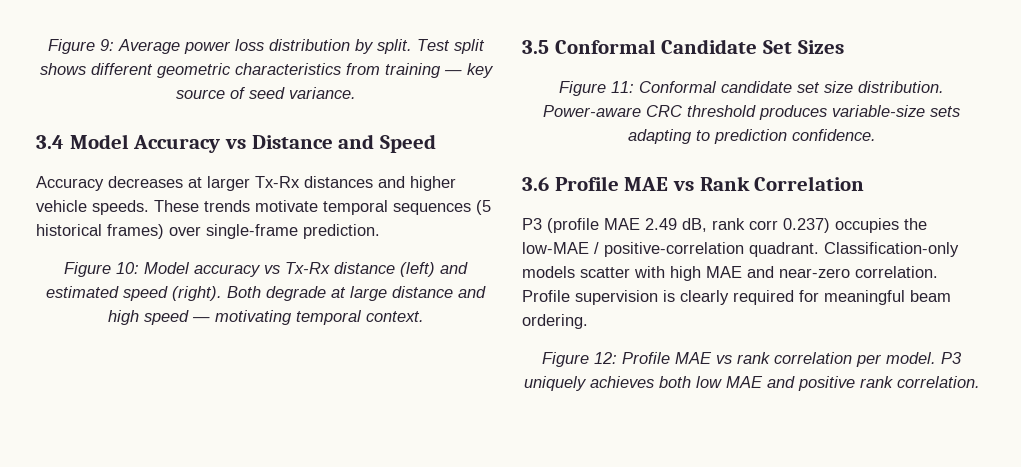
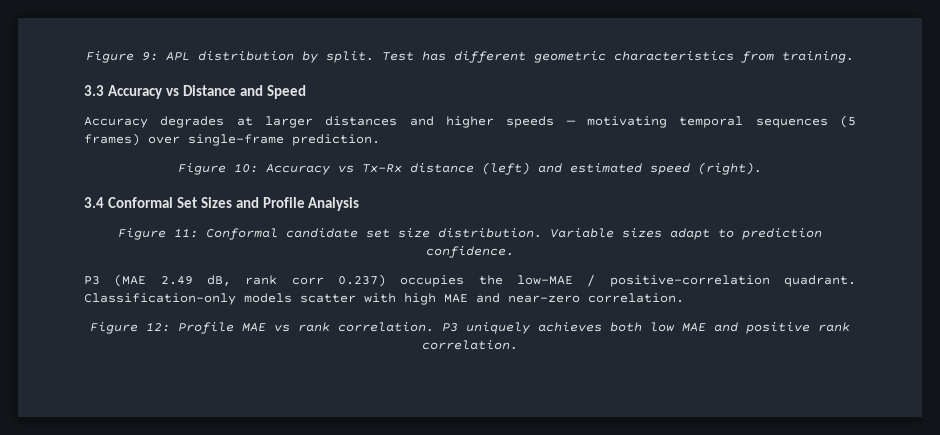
- Figure 9: Average power loss distribution by split.
+ Figure 9: APL distribution by split.
- Test split shows different geometric characteristics from training — key source of seed variance.
- 3.4 Model Accuracy vs Distance and Speed
+ Test has different geometric characteristics from training.
+ 3.3 Accuracy vs Distance and Speed
- Accuracy decreases at larger Tx-Rx distances and higher vehicle speeds. These trends motivate temporal sequences (5 historical frames) over single-frame prediction.
+ Accuracy degrades at larger distances and higher speeds — motivating temporal sequences (5 frames) over single-frame prediction.
- Figure 10: Model accuracy vs Tx-Rx distance (left) and estimated speed (right). Both degrade at large distance and high speed — motivating temporal context.
- 3.5 Conformal Candidate Set Sizes
+ Figure 10: Accuracy vs Tx-Rx distance (left) and estimated speed (right).
+ 3.4 Conformal Set Sizes and Profile Analysis
- Power-aware CRC threshold produces variable-size sets adapting to prediction confidence.
- 3.6 Profile MAE vs Rank Correlation
- P3 (profile MAE 2.49 dB, rank corr 0.237) occupies the low-MAE / positive-correlation quadrant.
+ Variable sizes adapt to prediction confidence.
+ P3 (MAE 2.49 dB, rank corr 0.237) occupies the low-MAE / positive-correlation quadrant.
- Profile supervision is clearly required for meaningful beam ordering.
- Figure 12: Profile MAE vs rank correlation per model.
+ Figure 12: Profile MAE vs rank correlation.

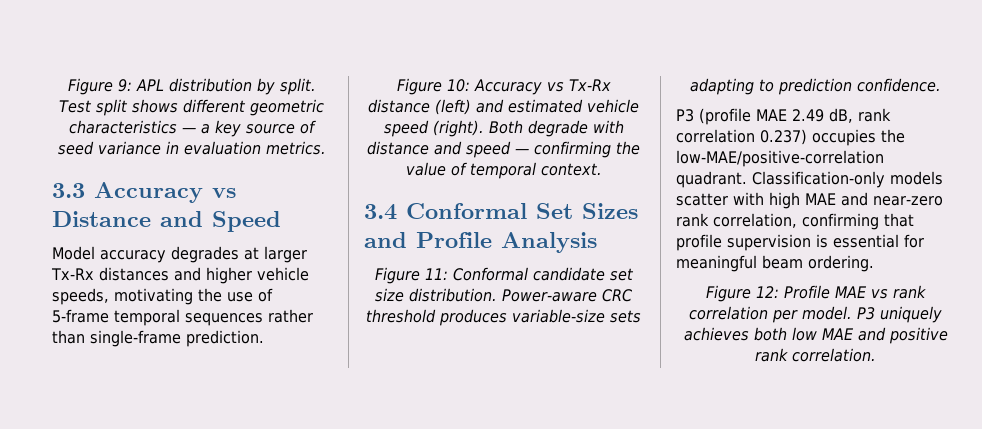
- Test has different geometric characteristics from training.
+ Test split shows different geometric characteristics — a key source of seed variance in evaluation metrics.
- Accuracy degrades at larger distances and higher speeds — motivating temporal sequences (5 frames) over single-frame prediction.
+ Model accuracy degrades at larger Tx-Rx distances and higher vehicle speeds, motivating the use of 5-frame temporal sequences rather than single-frame prediction.
- Figure 10: Accuracy vs Tx-Rx distance (left) and estimated speed (right).
+ Figure 10: Accuracy vs Tx-Rx distance (left) and estimated vehicle speed (right). Both degrade with distance and speed — confirming the value of temporal context.
- Variable sizes adapt to prediction confidence.
+ Power-aware CRC threshold produces variable-size sets adapting to prediction confidence.
- P3 (MAE 2.49 dB, rank corr 0.237) occupies the low-MAE / positive-correlation quadrant.
+ P3 (profile MAE 2.49 dB, rank correlation 0.237) occupies the low-MAE/positive-correlation quadrant.
- Classification-only models scatter with high MAE and near-zero correlation.
+ Classification-only models scatter with high MAE and near-zero rank correlation, confirming that profile supervision is essential for meaningful beam ordering.
- Figure 12: Profile MAE vs rank correlation.
+ Figure 12: Profile MAE vs rank correlation per model.

